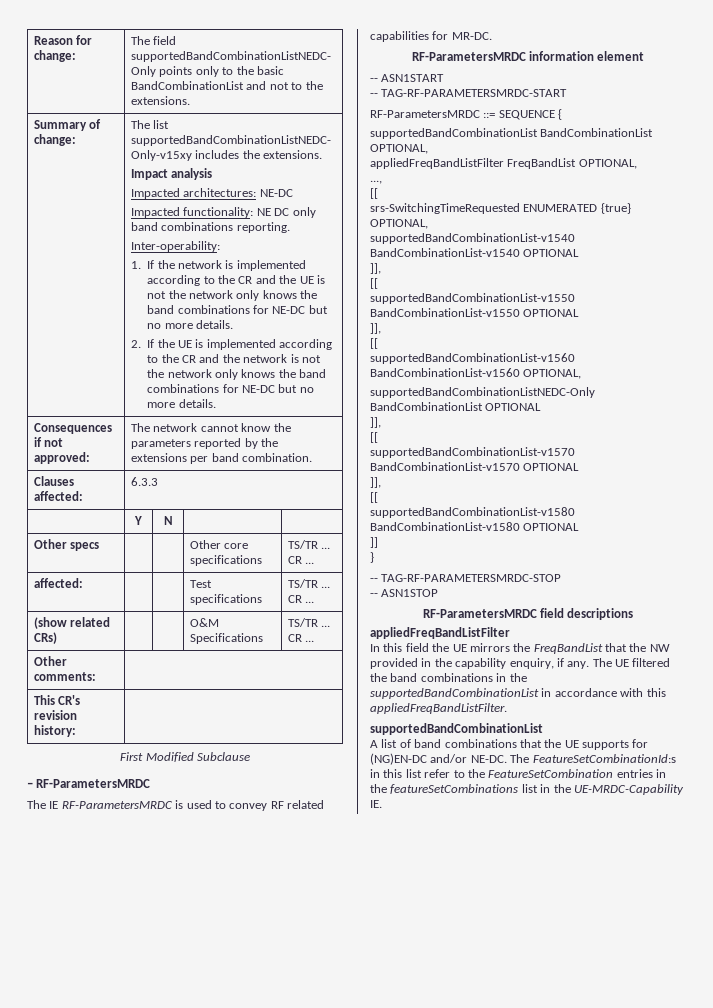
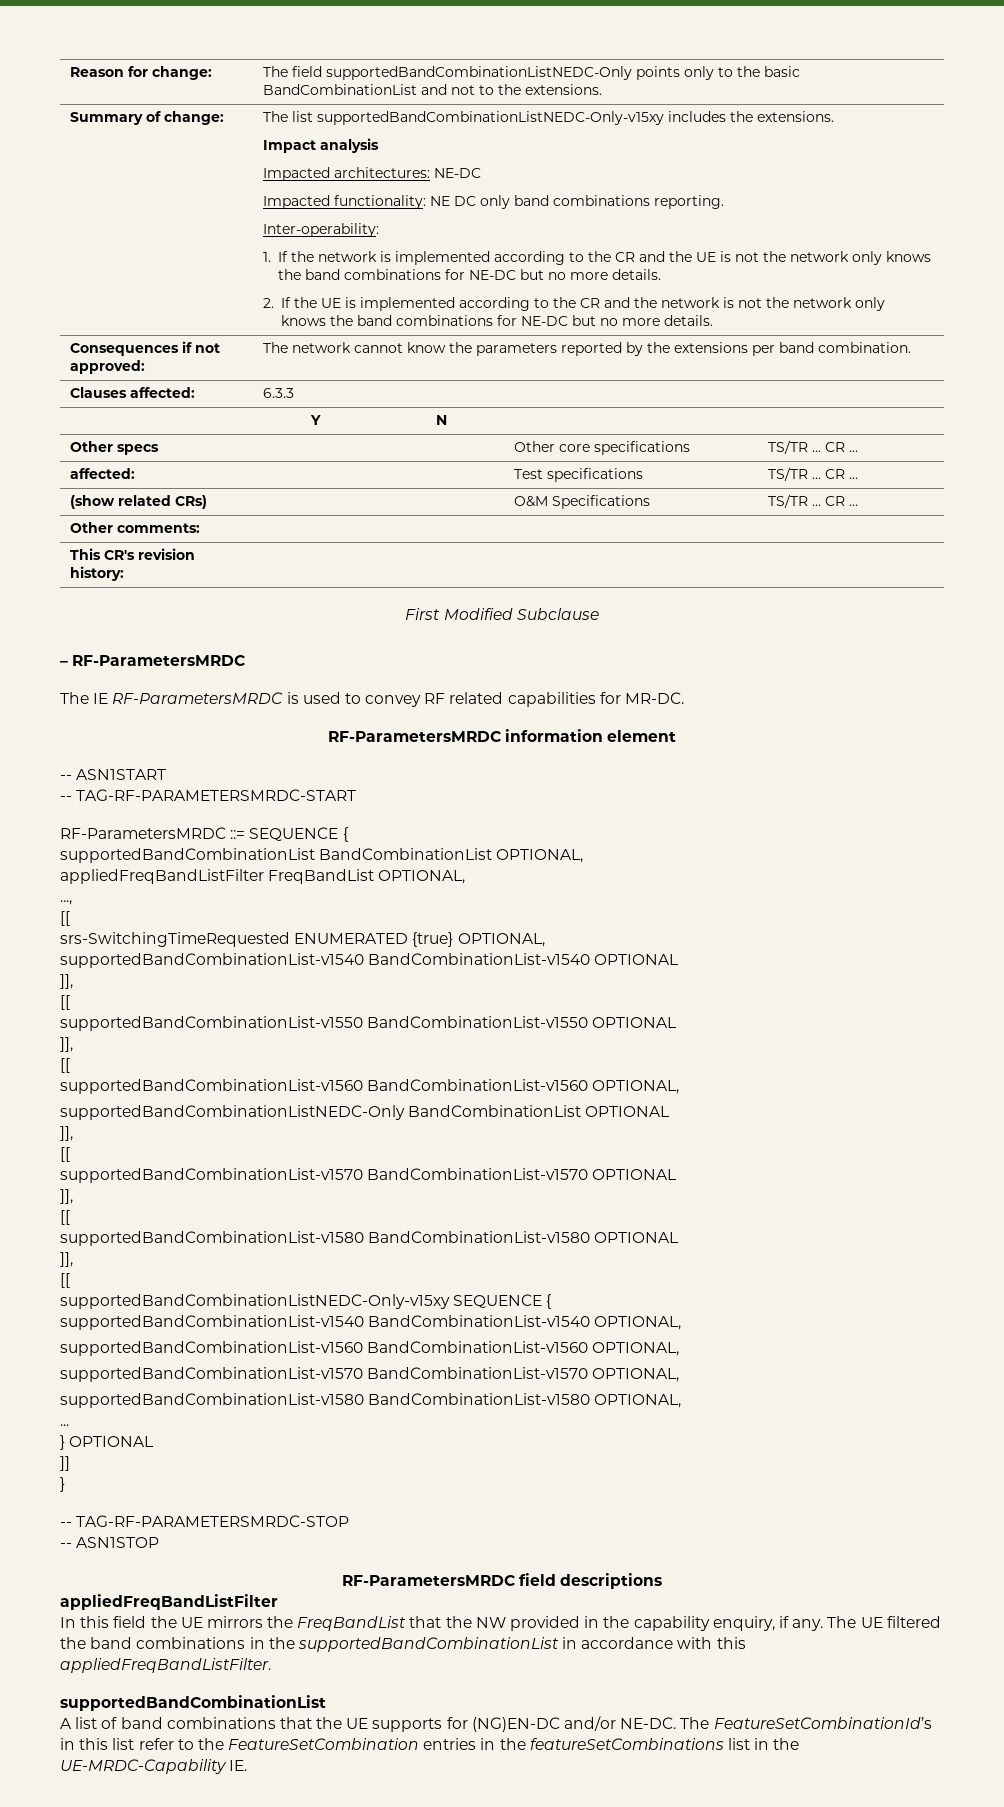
  supportedBandCombinationList-v1580 BandCombinationList-v1580 OPTIONAL
+ ]],
+ [[
+ supportedBandCombinationListNEDC-Only-v15xy SEQUENCE {
+ supportedBandCombinationList-v1540 BandCombinationList-v1540 OPTIONAL,
+ supportedBandCombinationList-v1560 BandCombinationList-v1560 OPTIONAL,
+ supportedBandCombinationList-v1570 BandCombinationList-v1570 OPTIONAL,
+ supportedBandCombinationList-v1580 BandCombinationList-v1580 OPTIONAL,
+ ...
+ } OPTIONAL
- The FeatureSetCombinationId:s in this list refer to the FeatureSetCombination entries in the featureSetCombinations list in the UE-MRDC-Capability IE.
+ The FeatureSetCombinationId’s in this list refer to the FeatureSetCombination entries in the featureSetCombinations list in the UE-MRDC-Capability IE.

